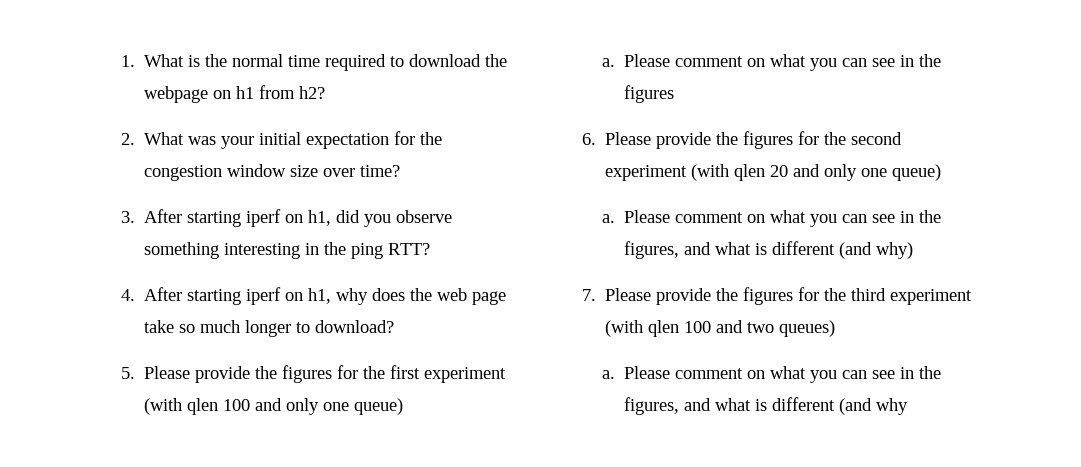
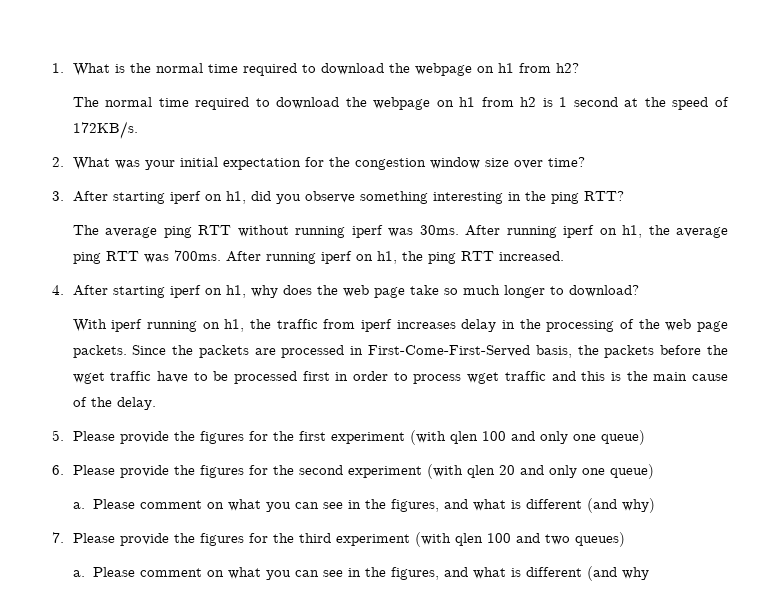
+ The normal time required to download the webpage on h1 from h2 is 1 second at the speed of 172KB/s.
+ The average ping RTT without running iperf was 30ms. After running iperf on h1, the average ping RTT was 700ms. After running iperf on h1, the ping RTT increased.
+ With iperf running on h1, the traffic from iperf increases delay in the processing of the web page packets. Since the packets are processed in First-Come-First-Served basis, the packets before the wget traffic have to be processed first in order to process wget traffic and this is the main cause of the delay.
- a. Please comment on what you can see in the figures

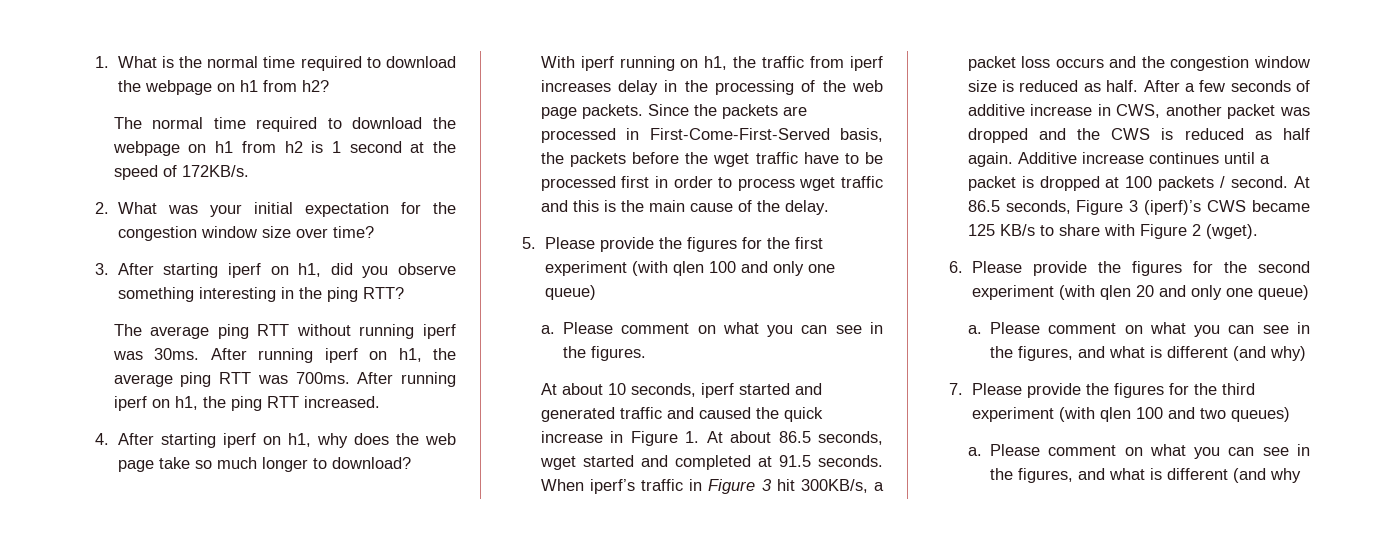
+ a. Please comment on what you can see in the figures.
+ At about 10 seconds, iperf started and generated traffic and caused the quick increase in Figure 1. At about 86.5 seconds, wget started and completed at 91.5 seconds. When iperf’s traffic in Figure 3 hit 300KB/s, a packet loss occurs and the congestion window size is reduced as half. After a few seconds of additive increase in CWS, another packet was dropped and the CWS is reduced as half again. Additive increase continues until a packet is dropped at 100 packets / second. At 86.5 seconds, Figure 3 (iperf)’s CWS became 125 KB/s to share with Figure 2 (wget).

